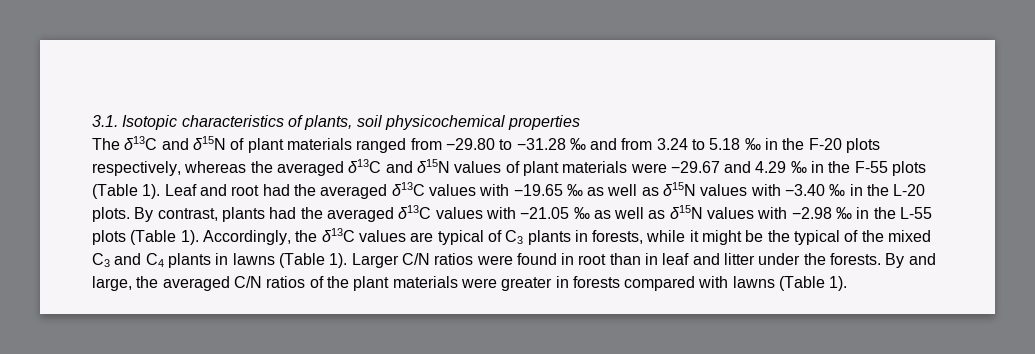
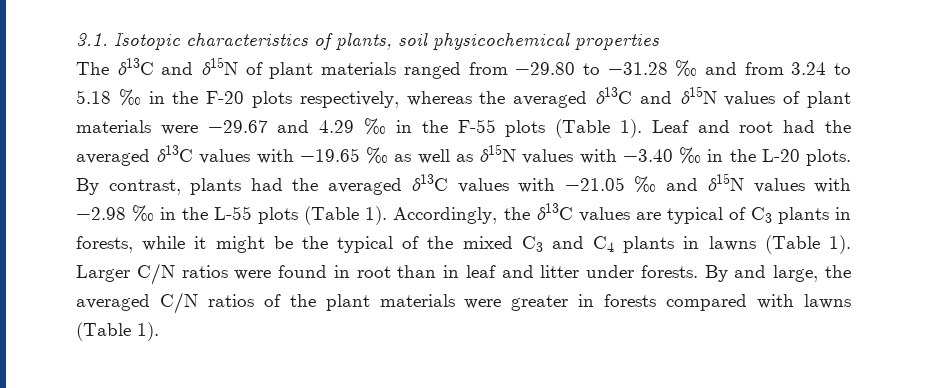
- By contrast, plants had the averaged δ13C values with −21.05 ‰ as well as δ15N values with −2.98 ‰ in the L-55 plots (Table 1).
+ By contrast, plants had the averaged δ13C values with −21.05 ‰ and δ15N values with −2.98 ‰ in the L-55 plots (Table 1).
- Larger C/N ratios were found in root than in leaf and litter under the forests.
+ Larger C/N ratios were found in root than in leaf and litter under forests.

